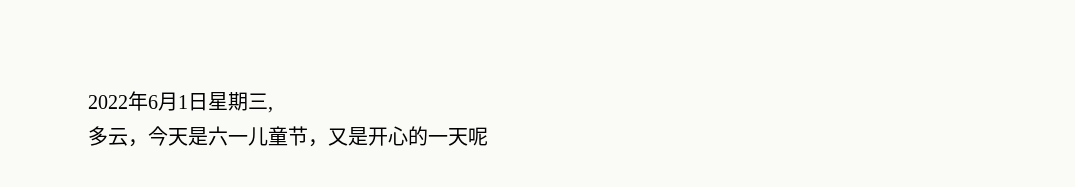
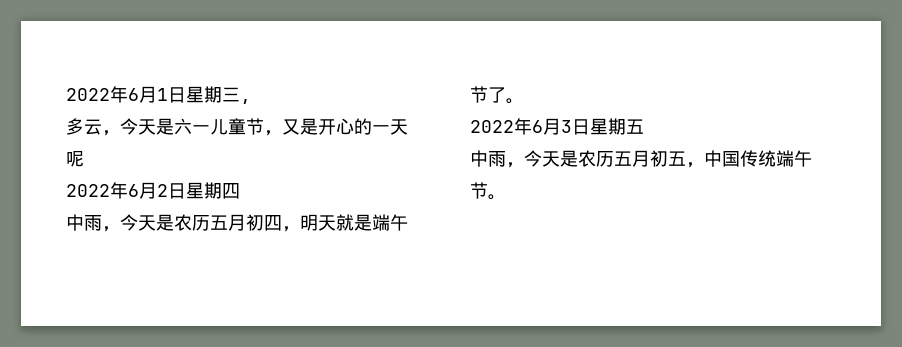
+ 2022年6月2日星期四
+ 中雨，今天是农历五月初四，明天就是端午节了。
+ 2022年6月3日星期五
+ 中雨，今天是农历五月初五，中国传统端午节。

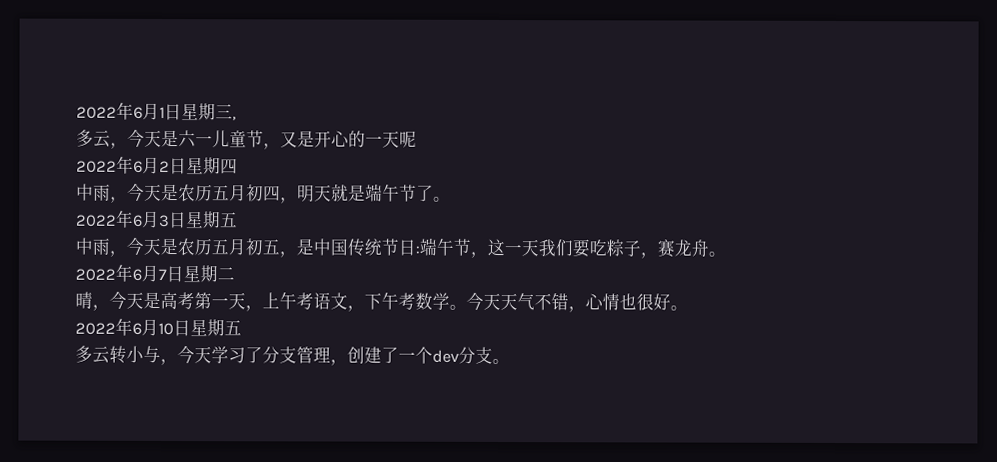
- 中雨，今天是农历五月初五，中国传统端午节。
+ 中雨，今天是农历五月初五，是中国传统节日:端午节，这一天我们要吃粽子，赛龙舟。
+ 2022年6月7日星期二
+ 晴，今天是高考第一天，上午考语文，下午考数学。今天天气不错，心情也很好。
+ 2022年6月10日星期五
+ 多云转小与，今天学习了分支管理，创建了一个dev分支。

